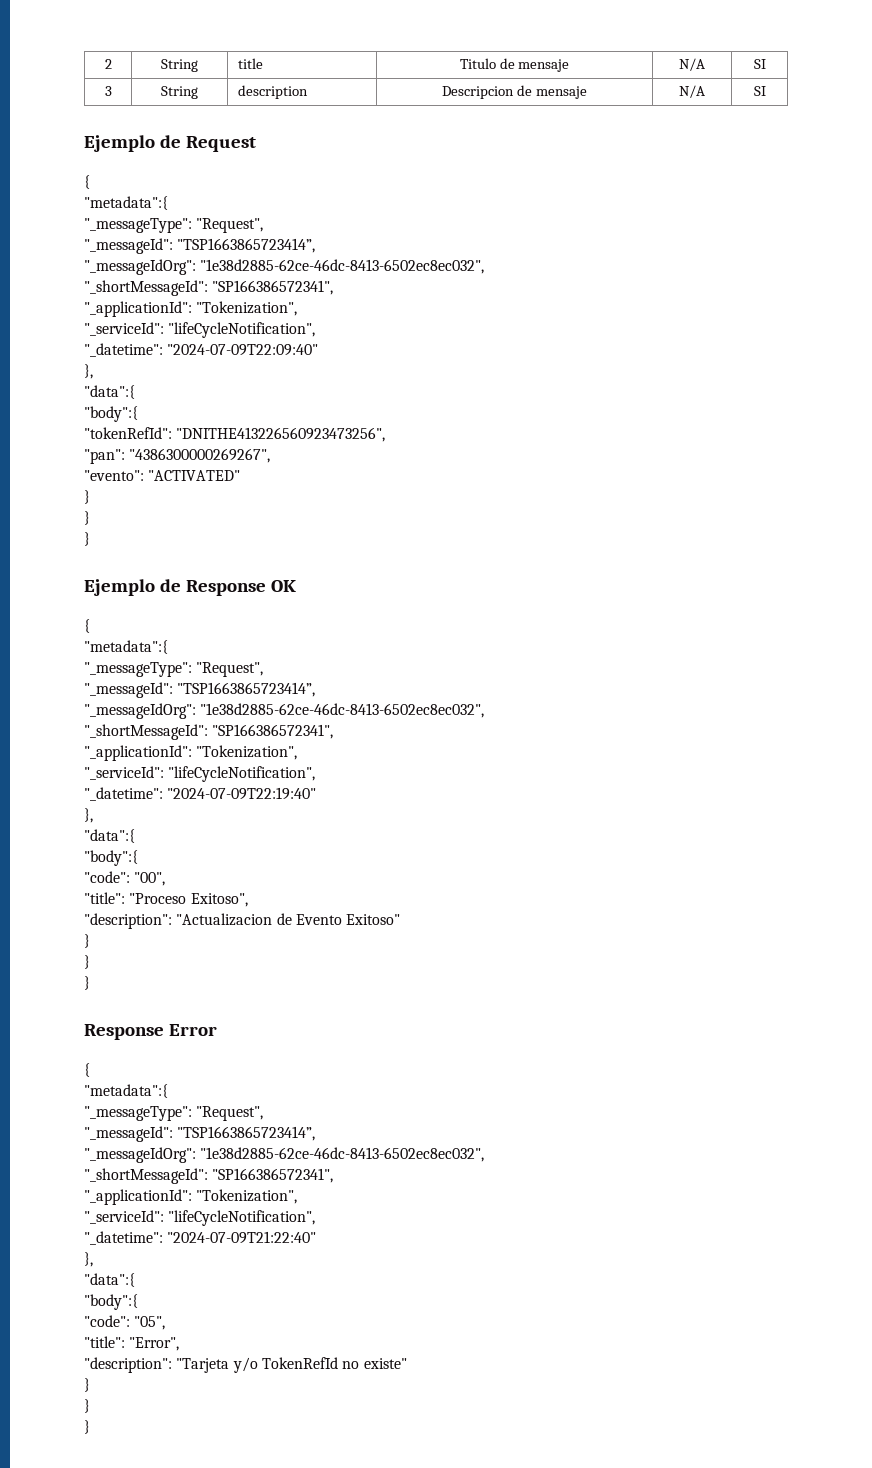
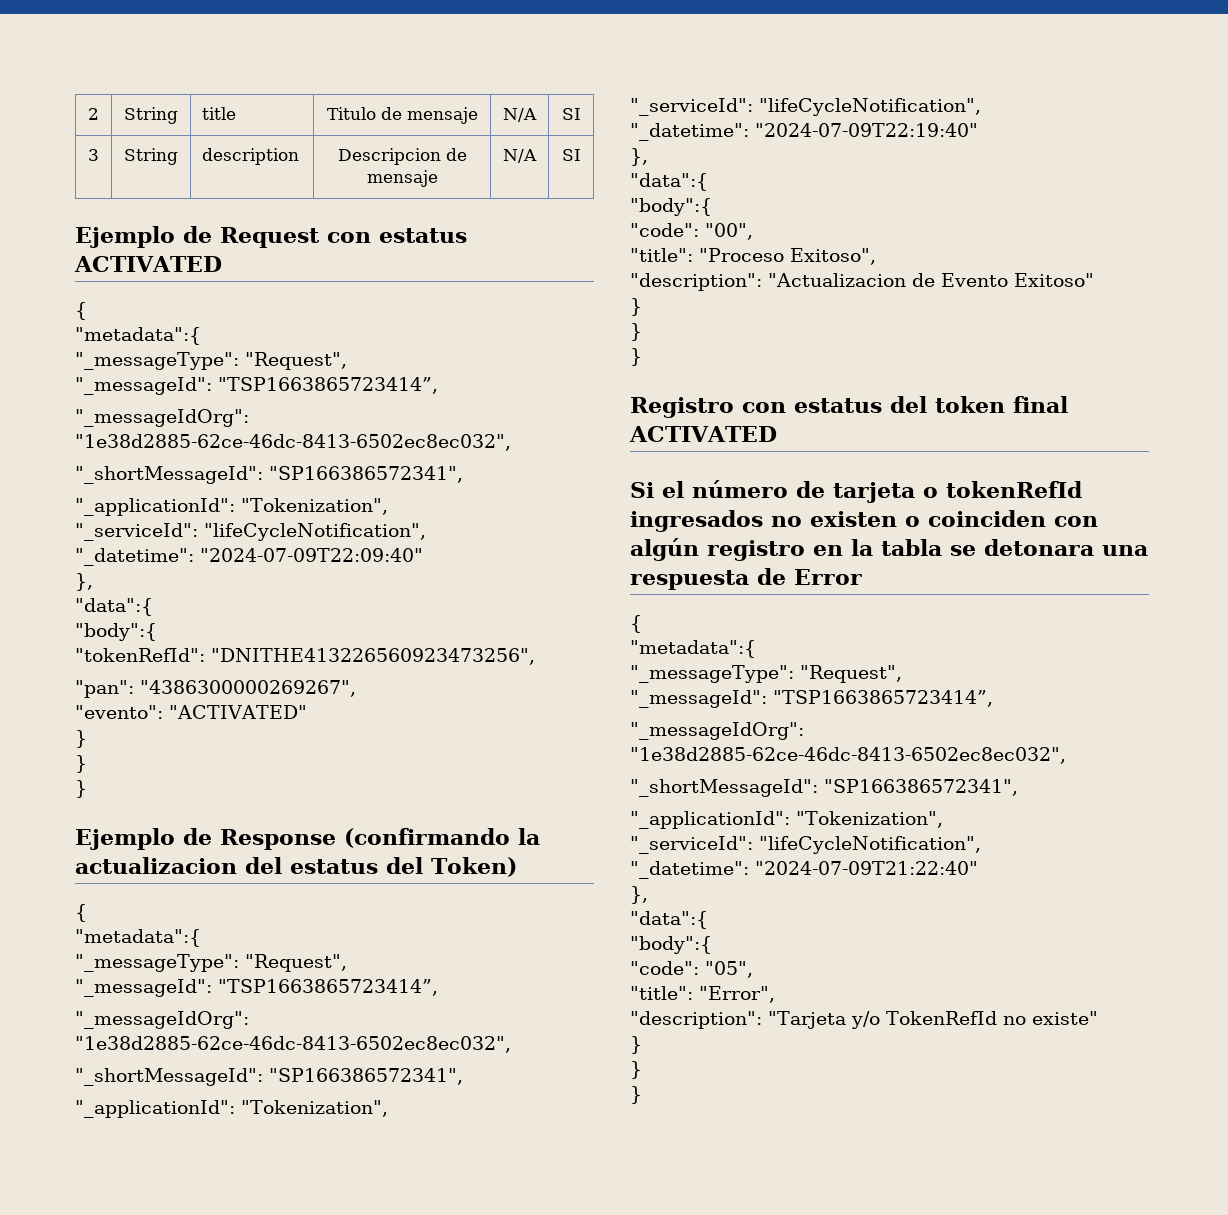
- Ejemplo de Request
+ Ejemplo de Request con estatus ACTIVATED
- Ejemplo de Response OK
+ Ejemplo de Response (confirmando la actualizacion del estatus del Token)
- Response Error
+ Registro con estatus del token final ACTIVATED
+ Si el número de tarjeta o tokenRefId ingresados no existen o coinciden con algún registro en la tabla se detonara una respuesta de Error

